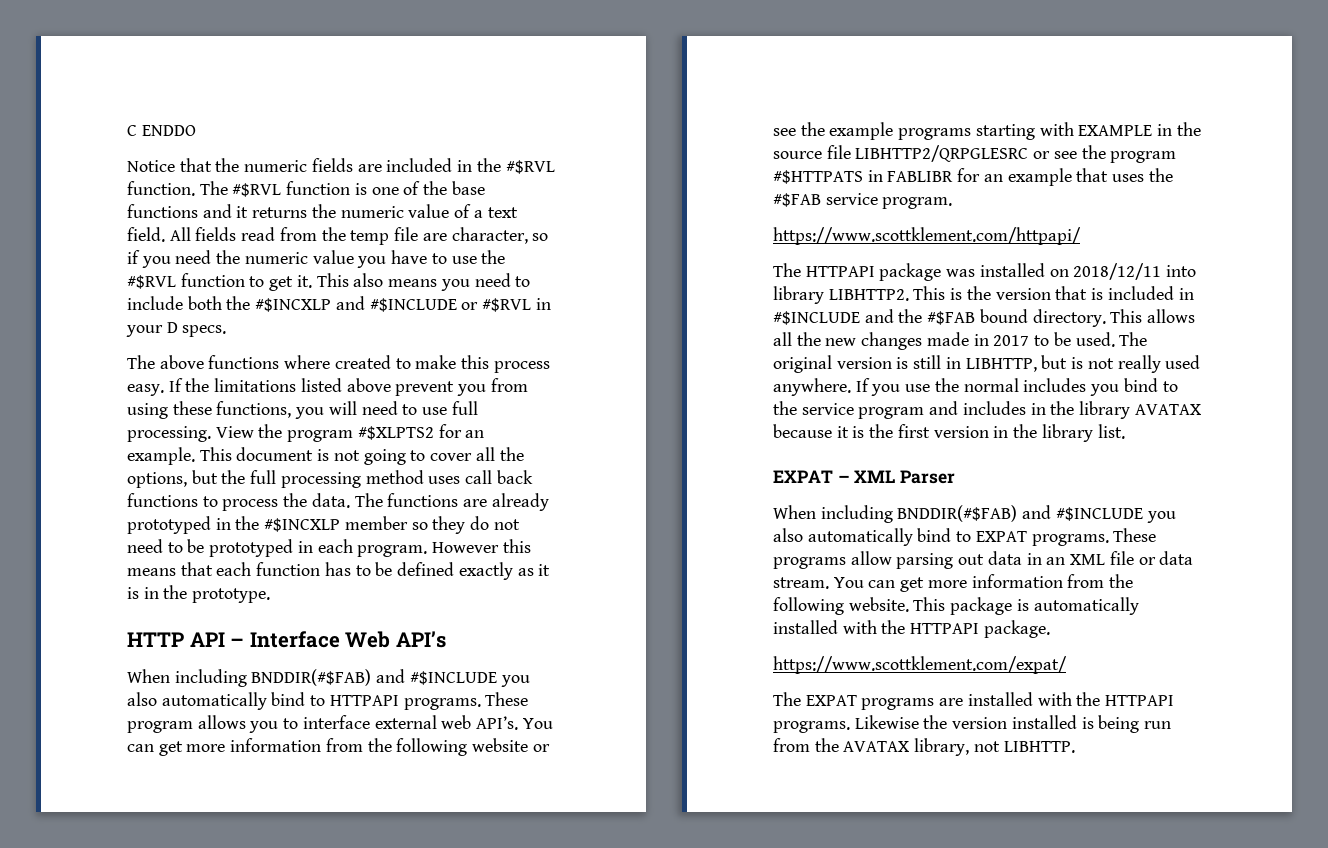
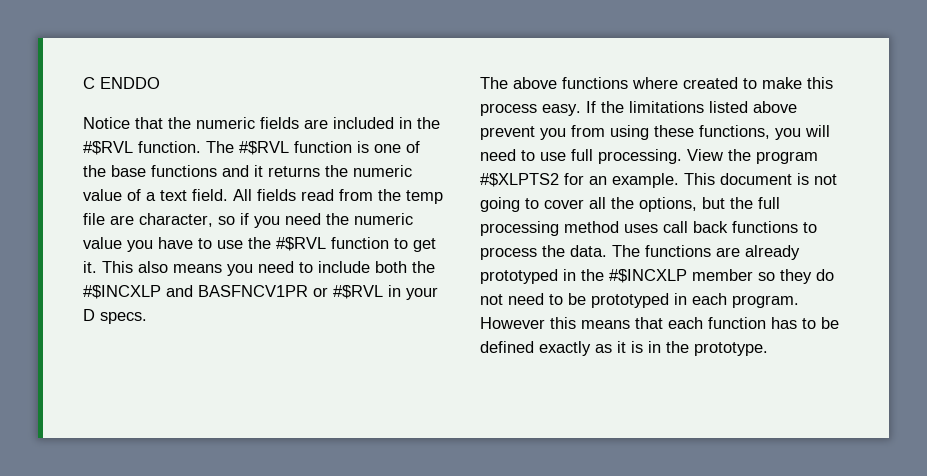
- This also means you need to include both the #$INCXLP and #$INCLUDE or #$RVL in your D specs.
+ This also means you need to include both the #$INCXLP and BASFNCV1PR or #$RVL in your D specs.
- HTTP API – Interface Web API’s
- When including BNDDIR(#$FAB) and #$INCLUDE you also automatically bind to HTTPAPI programs. These program allows you to interface external web API’s. You can get more information from the following website or see the example programs starting with EXAMPLE in the source file LIBHTTP2/QRPGLESRC or see the program #$HTTPATS in FABLIBR for an example that uses the #$FAB service program.
- https://www.scottklement.com/httpapi/
- The HTTPAPI package was installed on 2018/12/11 into library LIBHTTP2. This is the version that is included in #$INCLUDE and the #$FAB bound directory. This allows all the new changes made in 2017 to be used. The original version is still in LIBHTTP, but is not really used anywhere. If you use the normal includes you bind to the service program and includes in the library AVATAX because it is the first version in the library list.
- EXPAT – XML Parser
- When including BNDDIR(#$FAB) and #$INCLUDE you also automatically bind to EXPAT programs. These programs allow parsing out data in an XML file or data stream. You can get more information from the following website. This package is automatically installed with the HTTPAPI package.
- https://www.scottklement.com/expat/
- The EXPAT programs are installed with the HTTPAPI programs. Likewise the version installed is being run from the AVATAX library, not LIBHTTP.

